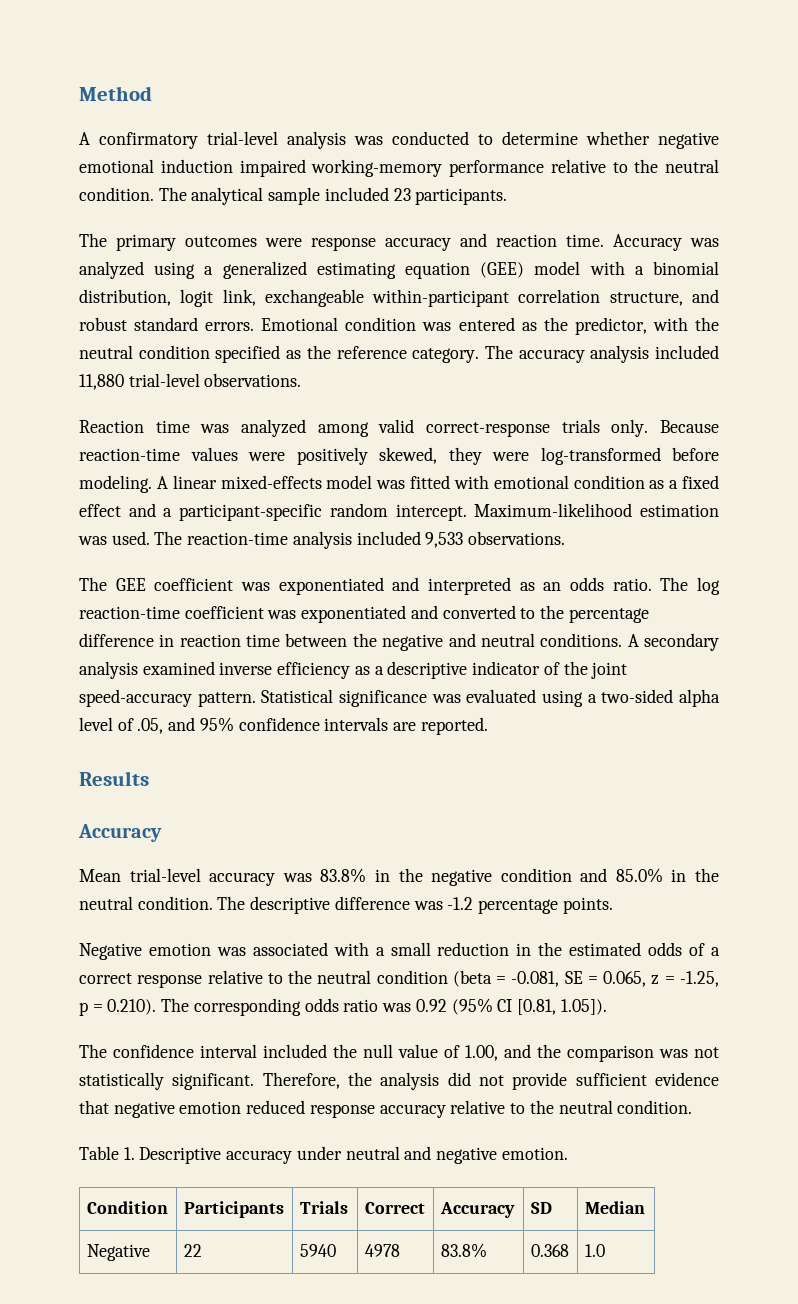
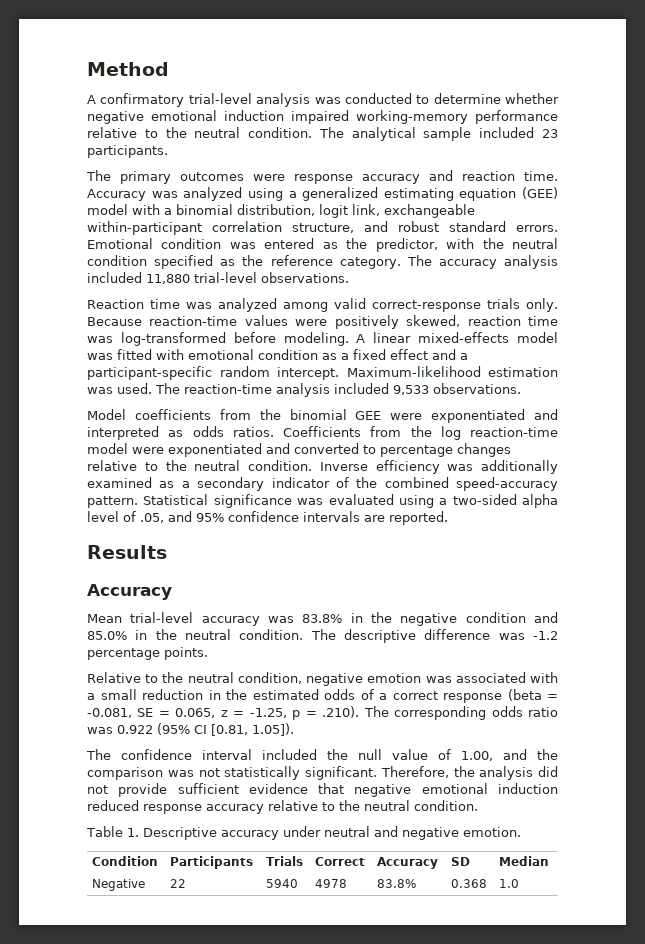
- Because reaction-time values were positively skewed, they were log-transformed before modeling.
+ Because reaction-time values were positively skewed, reaction time was log-transformed before modeling.
- The GEE coefficient was exponentiated and interpreted as an odds ratio. The log reaction-time coefficient was exponentiated and converted to the percentage difference in reaction time between the negative and neutral conditions. A secondary analysis examined inverse efficiency as a descriptive indicator of the joint speed-accuracy pattern.
+ Model coefficients from the binomial GEE were exponentiated and interpreted as odds ratios. Coefficients from the log reaction-time model were exponentiated and converted to percentage changes relative to the neutral condition. Inverse efficiency was additionally examined as a secondary indicator of the combined speed-accuracy pattern.
- Negative emotion was associated with a small reduction in the estimated odds of a correct response relative to the neutral condition (beta = -0.081, SE = 0.065, z = -1.25, p = 0.210). The corresponding odds ratio was 0.92 (95% CI [0.81, 1.05]).
+ Relative to the neutral condition, negative emotion was associated with a small reduction in the estimated odds of a correct response (beta = -0.081, SE = 0.065, z = -1.25, p = .210). The corresponding odds ratio was 0.922 (95% CI [0.81, 1.05]).
- Therefore, the analysis did not provide sufficient evidence that negative emotion reduced response accuracy relative to the neutral condition.
+ Therefore, the analysis did not provide sufficient evidence that negative emotional induction reduced response accuracy relative to the neutral condition.

